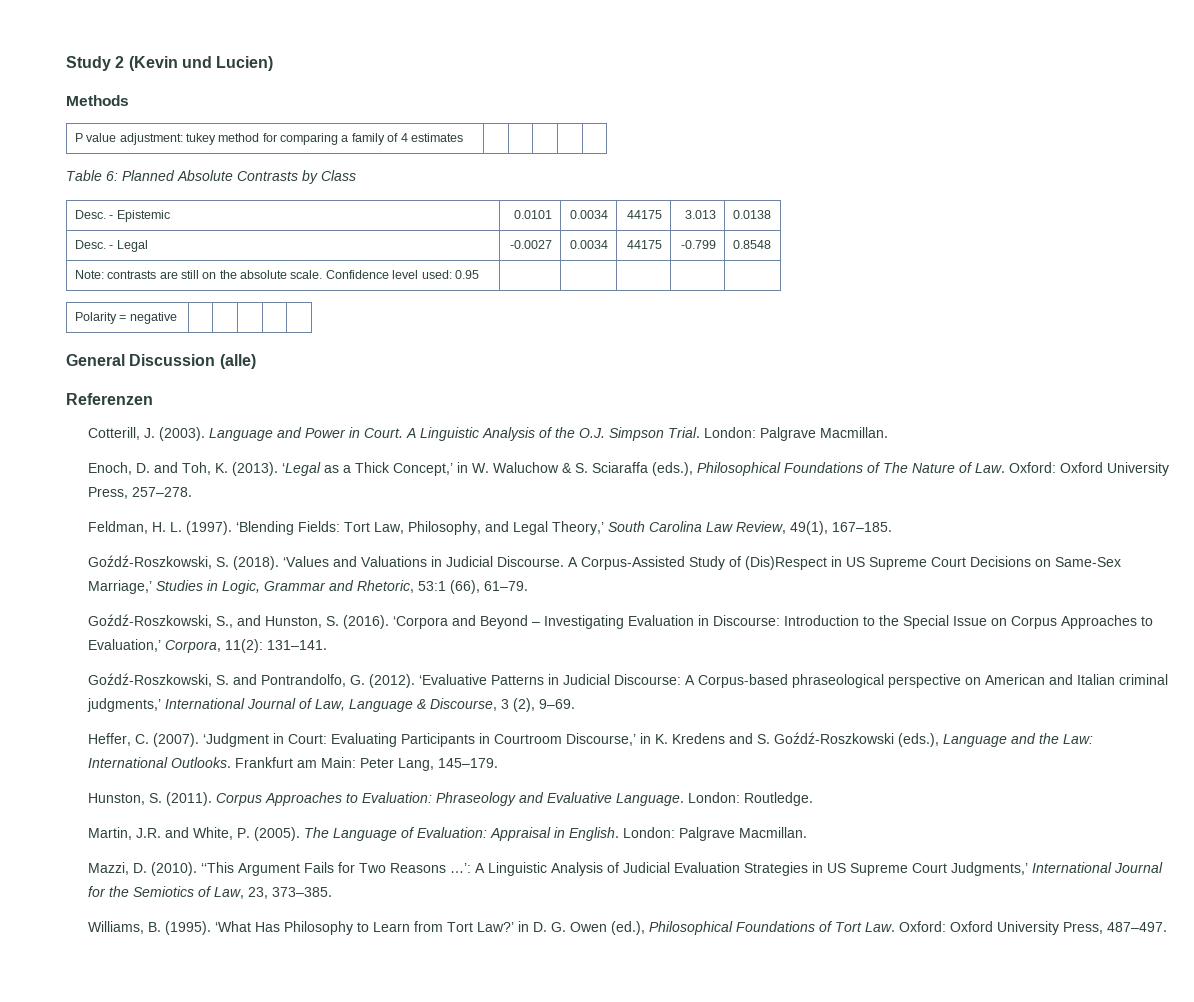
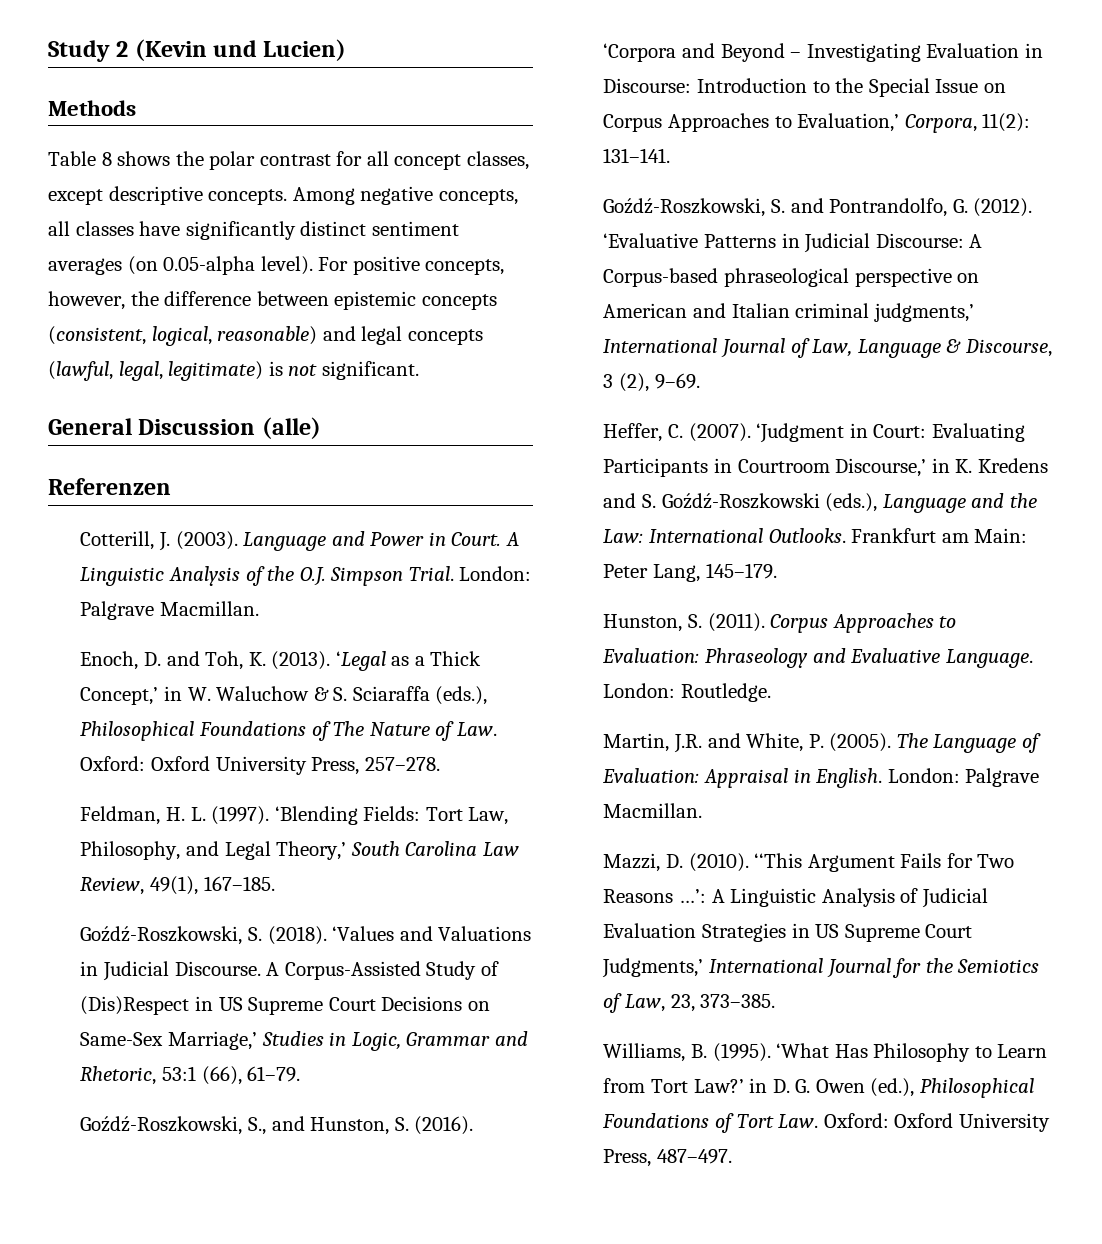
- P value adjustment: tukey method for comparing a family of 4 estimates | | | | |
- Table 6: Planned Absolute Contrasts by Class
- Desc. - Epistemic | 0.0101 | 0.0034 | 44175 | 3.013 | 0.0138
- Desc. - Legal | -0.0027 | 0.0034 | 44175 | -0.799 | 0.8548
- Note: contrasts are still on the absolute scale. Confidence level used: 0.95 | | | | |
- Polarity = negative | | | | |
+ Table 8 shows the polar contrast for all concept classes, except descriptive concepts. Among negative concepts, all classes have significantly distinct sentiment averages (on 0.05-alpha level). For positive concepts, however, the difference between epistemic concepts (consistent, logical, reasonable) and legal concepts (lawful, legal, legitimate) is not significant.

